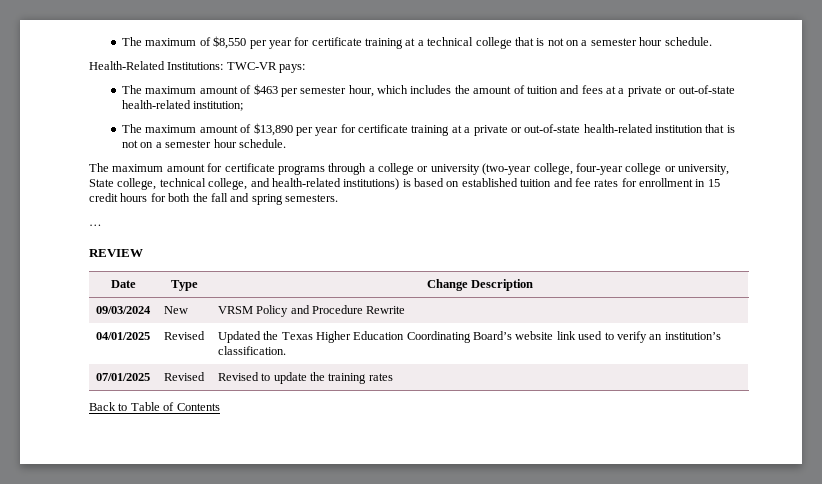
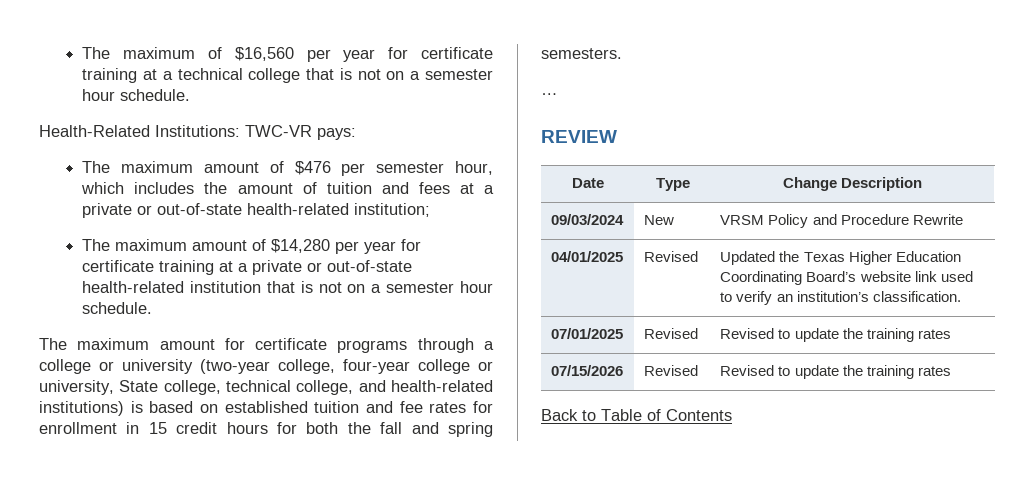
- The maximum of $8,550 per year for certificate training at a technical college that is not on a semester hour schedule.
+ The maximum of $16,560 per year for certificate training at a technical college that is not on a semester hour schedule.
- The maximum amount of $463 per semester hour, which includes the amount of tuition and fees at a private or out-of-state health-related institution;
+ The maximum amount of $476 per semester hour, which includes the amount of tuition and fees at a private or out-of-state health-related institution;
- The maximum amount of $13,890 per year for certificate training at a private or out-of-state health-related institution that is not on a semester hour schedule.
+ The maximum amount of $14,280 per year for certificate training at a private or out-of-state health-related institution that is not on a semester hour schedule.
+ 07/15/2026 | Revised | Revised to update the training rates

